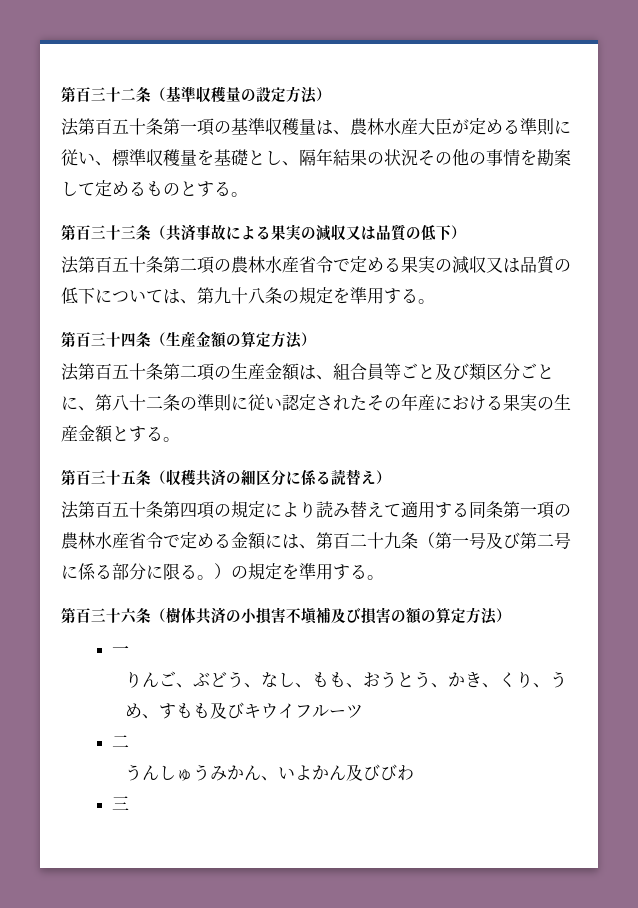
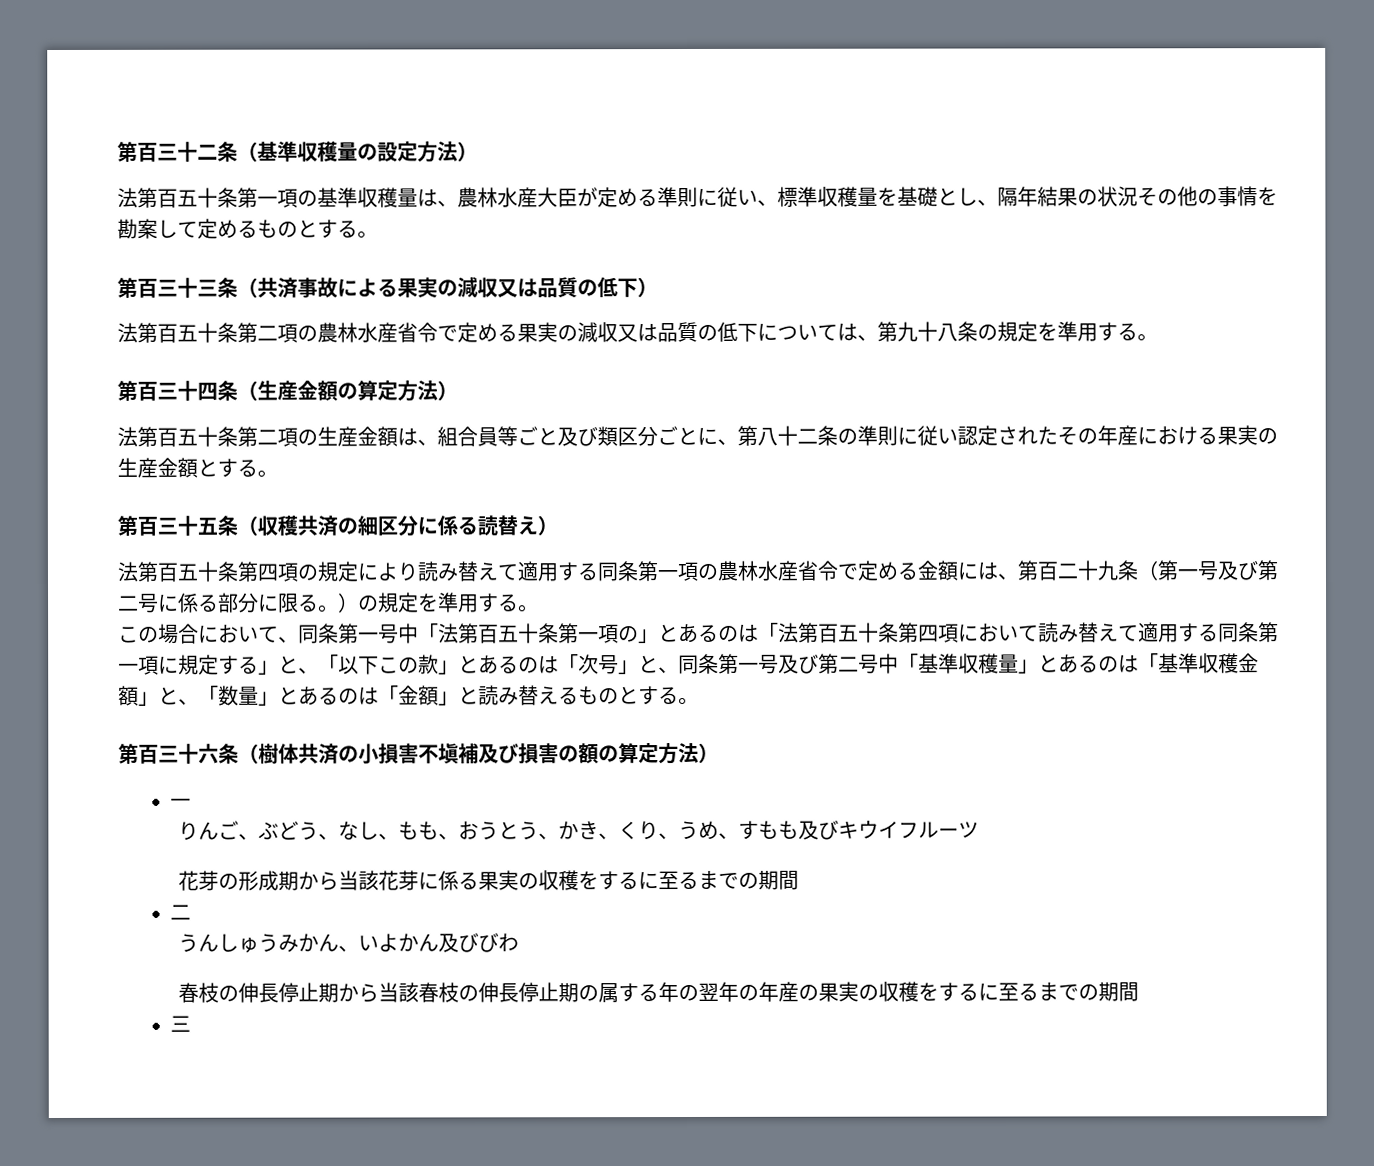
+ この場合において、同条第一号中「法第百五十条第一項の」とあるのは「法第百五十条第四項において読み替えて適用する同条第一項に規定する」と、「以下この款」とあるのは「次号」と、同条第一号及び第二号中「基準収穫量」とあるのは「基準収穫金額」と、「数量」とあるのは「金額」と読み替えるものとする。
+ 花芽の形成期から当該花芽に係る果実の収穫をするに至るまでの期間
+ 春枝の伸長停止期から当該春枝の伸長停止期の属する年の翌年の年産の果実の収穫をするに至るまでの期間

